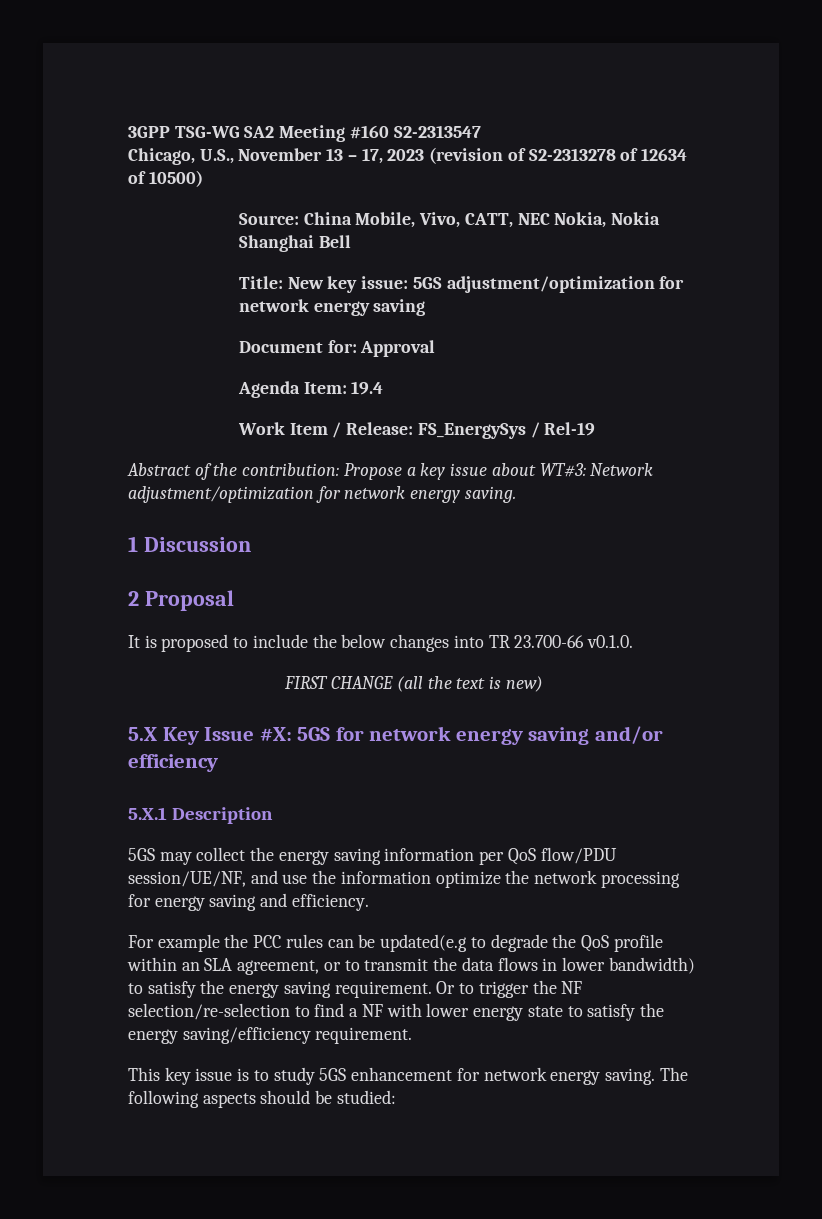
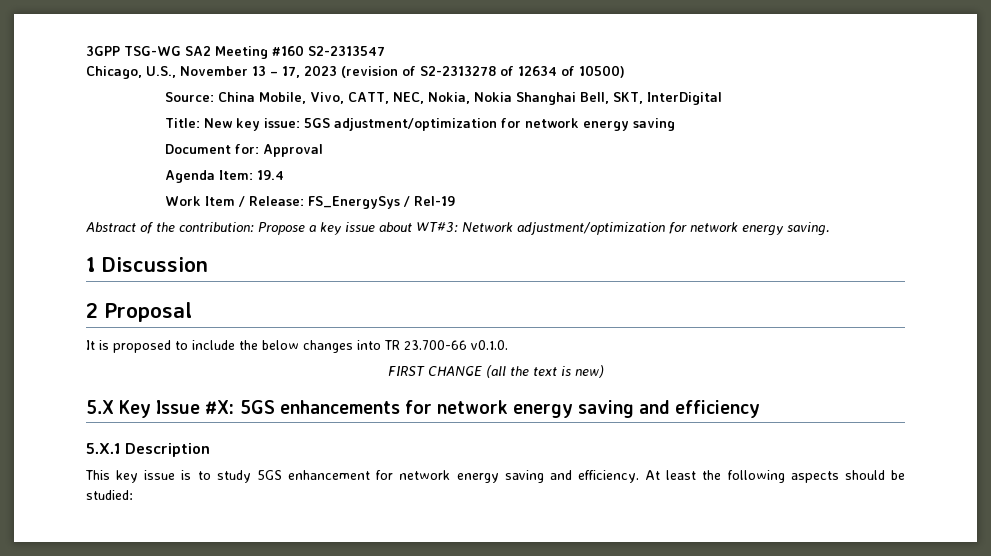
- Source: China Mobile, Vivo, CATT, NEC Nokia, Nokia Shanghai Bell
+ Source: China Mobile, Vivo, CATT, NEC, Nokia, Nokia Shanghai Bell, SKT, InterDigital
- 5.X Key Issue #X: 5GS for network energy saving and/or efficiency
+ 5.X Key Issue #X: 5GS enhancements for network energy saving and efficiency
- 5GS may collect the energy saving information per QoS flow/PDU session/UE/NF, and use the information optimize the network processing for energy saving and efficiency.
- For example the PCC rules can be updated(e.g to degrade the QoS profile within an SLA agreement, or to transmit the data flows in lower bandwidth) to satisfy the energy saving requirement. Or to trigger the NF selection/re-selection to find a NF with lower energy state to satisfy the energy saving/efficiency requirement.
- This key issue is to study 5GS enhancement for network energy saving. The following aspects should be studied:
+ This key issue is to study 5GS enhancement for network energy saving and efficiency. At least the following aspects should be studied:

